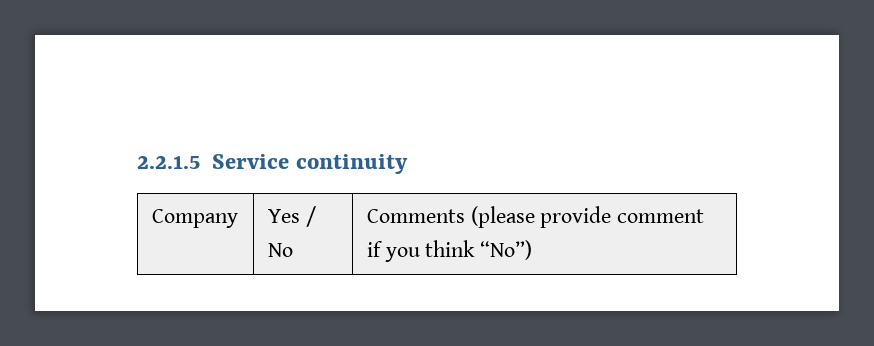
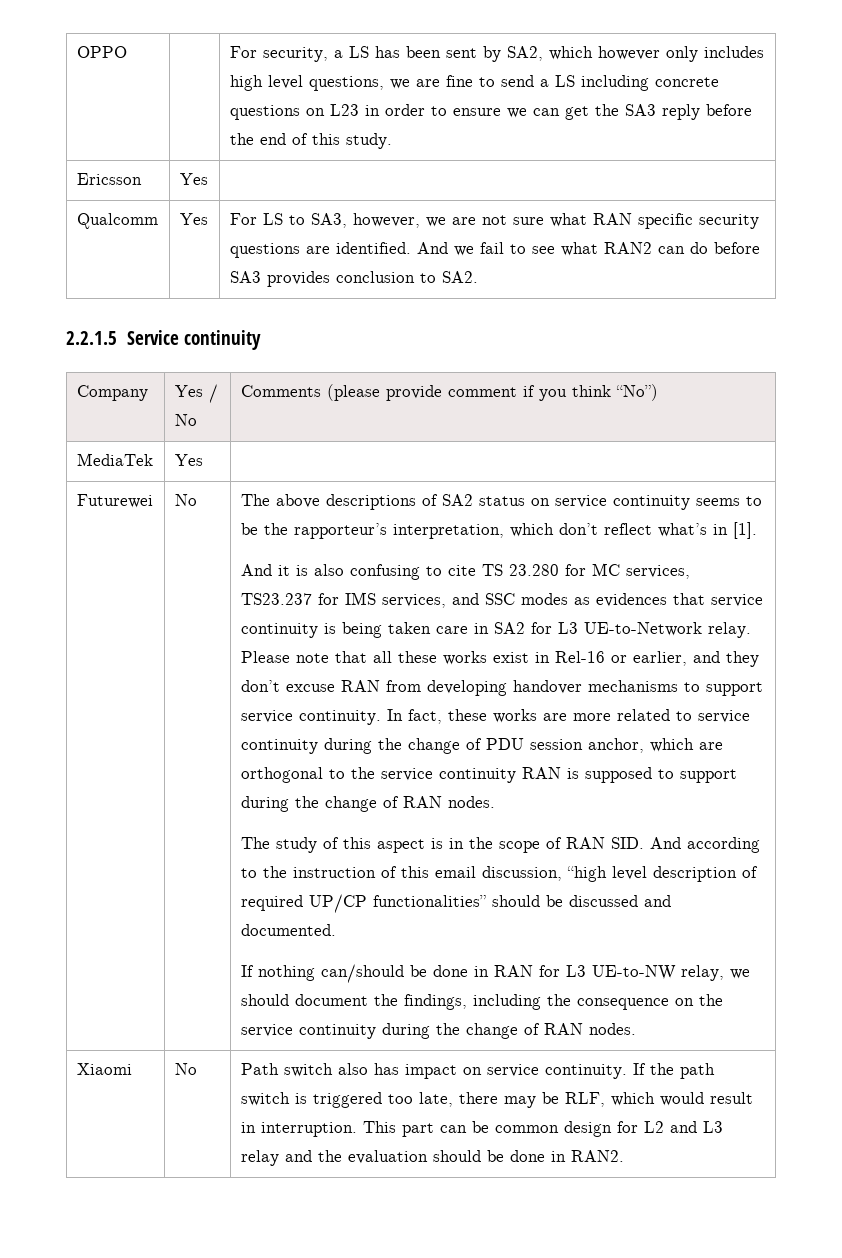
+ OPPO | | For security, a LS has been sent by SA2, which however only includes high level questions, we are fine to send a LS including concrete questions on L23 in order to ensure we can get the SA3 reply before the end of this study.
+ Ericsson | Yes |
+ Qualcomm | Yes | For LS to SA3, however, we are not sure what RAN specific security questions are identified. And we fail to see what RAN2 can do before SA3 provides conclusion to SA2.
+ MediaTek | Yes |
+ Futurewei | No | The above descriptions of SA2 status on service continuity seems to be the rapporteur’s interpretation, which don’t reflect what’s in [1].
+ And it is also confusing to cite TS 23.280 for MC services, TS23.237 for IMS services, and SSC modes as evidences that service continuity is being taken care in SA2 for L3 UE-to-Network relay. Please note that all these works exist in Rel-16 or earlier, and they don’t excuse RAN from developing handover mechanisms to support service continuity. In fact, these works are more related to service continuity during the change of PDU session anchor, which are orthogonal to the service continuity RAN is supposed to support during the change of RAN nodes.
+ The study of this aspect is in the scope of RAN SID. And according to the instruction of this email discussion, “high level description of required UP/CP functionalities” should be discussed and documented.
+ If nothing can/should be done in RAN for L3 UE-to-NW relay, we should document the findings, including the consequence on the service continuity during the change of RAN nodes.
+ Xiaomi | No | Path switch also has impact on service continuity. If the path switch is triggered too late, there may be RLF, which would result in interruption. This part can be common design for L2 and L3 relay and the evaluation should be done in RAN2.

